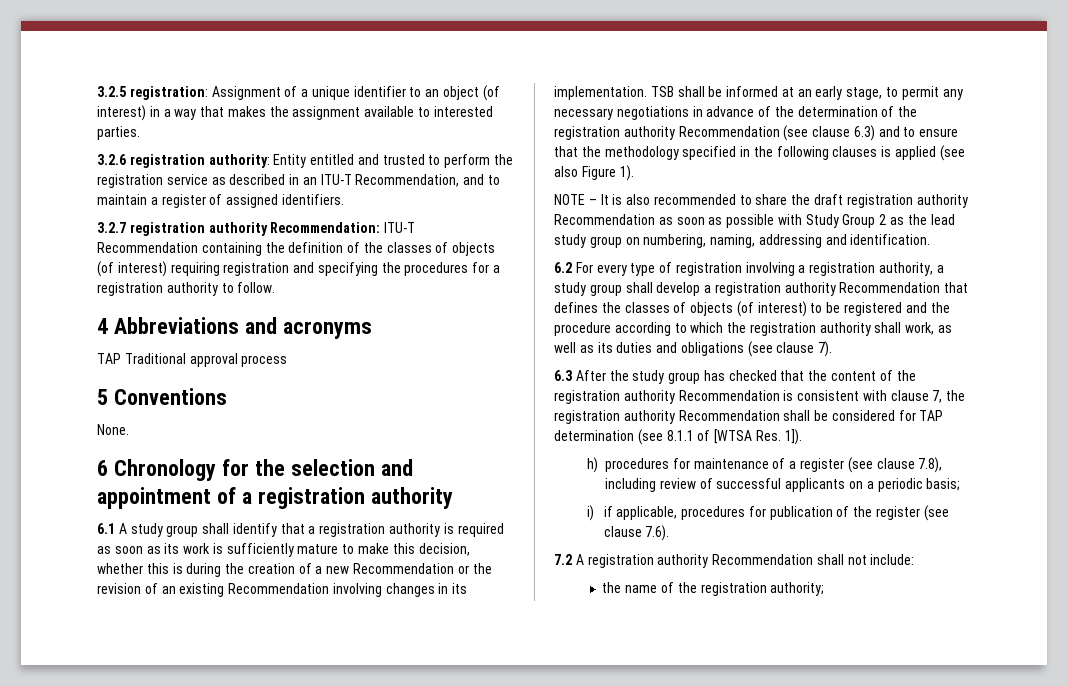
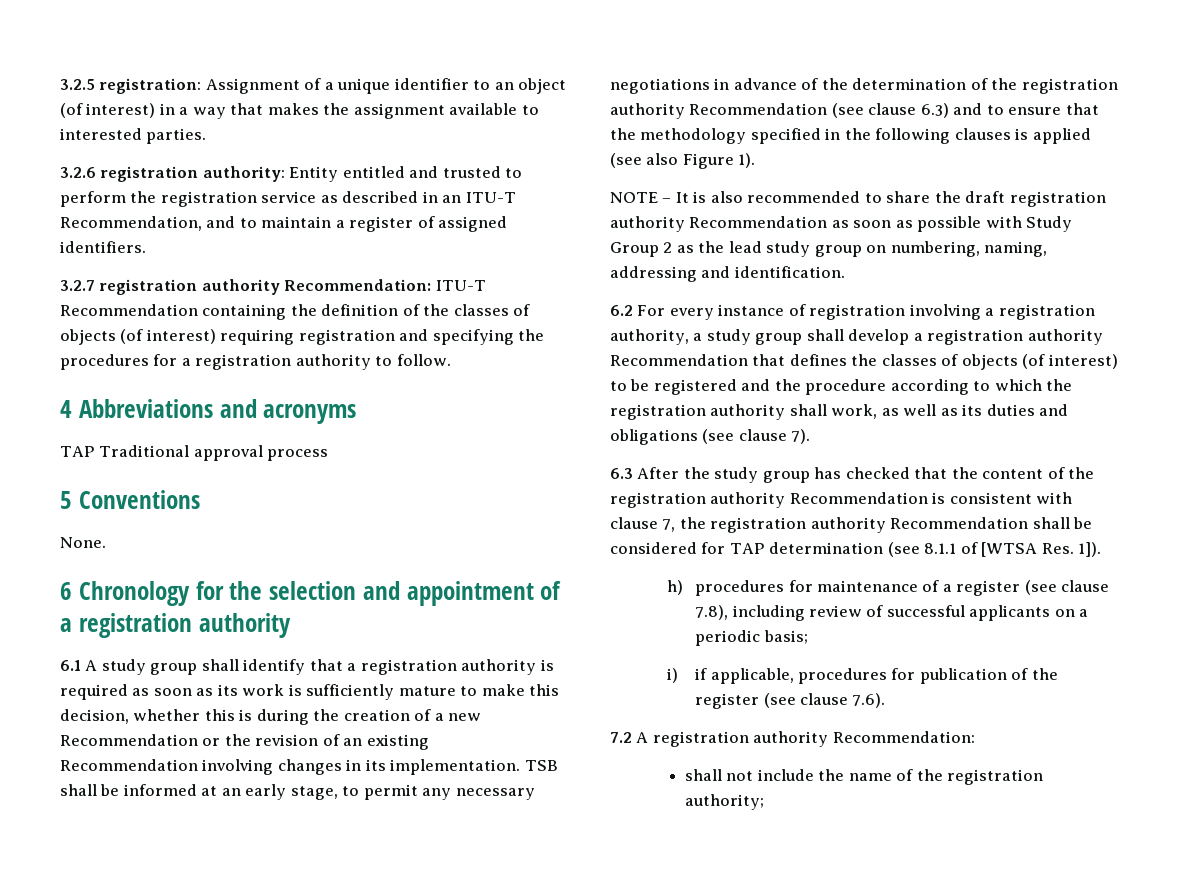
- 6.2 For every type of registration involving a registration authority, a study group shall develop a registration authority Recommendation that defines the classes of objects (of interest) to be registered and the procedure according to which the registration authority shall work, as well as its duties and obligations (see clause 7).
+ 6.2 For every instance of registration involving a registration authority, a study group shall develop a registration authority Recommendation that defines the classes of objects (of interest) to be registered and the procedure according to which the registration authority shall work, as well as its duties and obligations (see clause 7).
- 7.2 A registration authority Recommendation shall not include:
- the name of the registration authority;
+ 7.2 A registration authority Recommendation:
+ shall not include the name of the registration authority;

